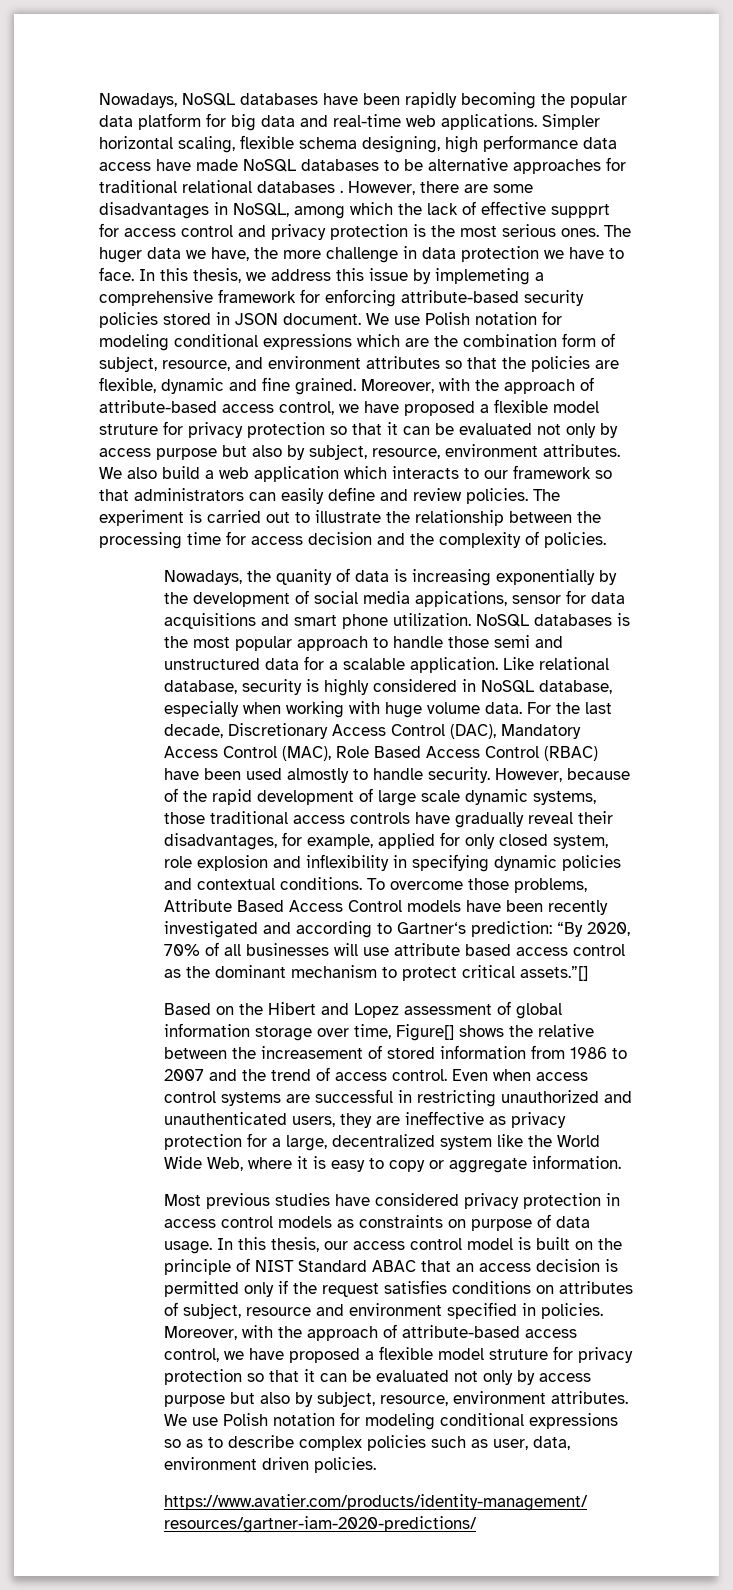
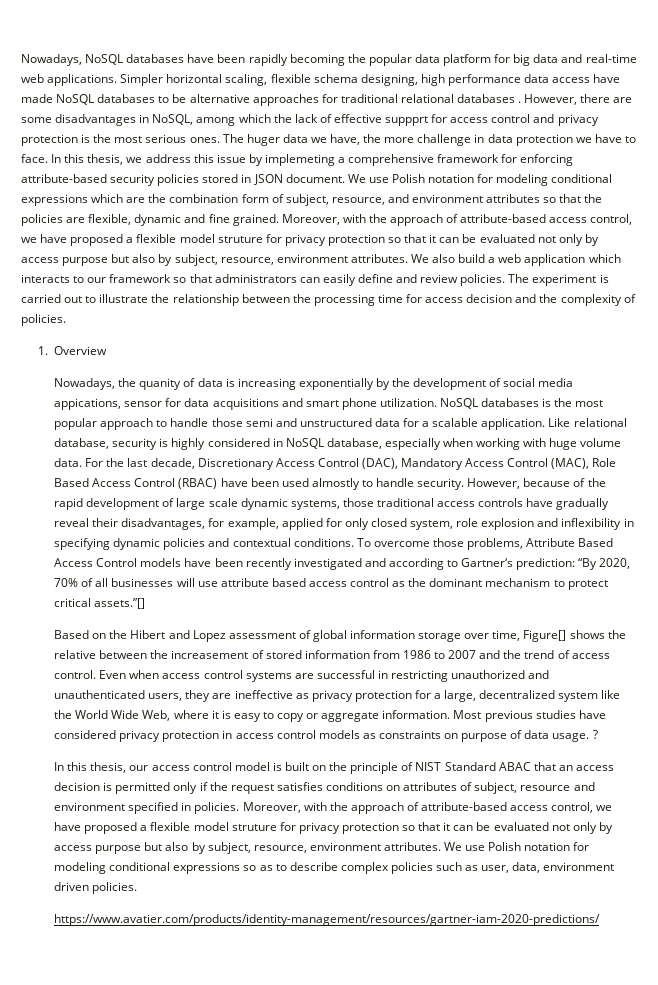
+ 1. Overview
- Even when access control systems are successful in restricting unauthorized and unauthenticated users, they are ineffective as privacy protection for a large, decentralized system like the World Wide Web, where it is easy to copy or aggregate information.
- Most previous studies have considered privacy protection in access control models as constraints on purpose of data usage. In this thesis, our access control model is built on the principle of NIST Standard ABAC that an access decision is permitted only if the request satisfies conditions on attributes of subject, resource and environment specified in policies.
+ Even when access control systems are successful in restricting unauthorized and unauthenticated users, they are ineffective as privacy protection for a large, decentralized system like the World Wide Web, where it is easy to copy or aggregate information. Most previous studies have considered privacy protection in access control models as constraints on purpose of data usage. ?
+ In this thesis, our access control model is built on the principle of NIST Standard ABAC that an access decision is permitted only if the request satisfies conditions on attributes of subject, resource and environment specified in policies.

